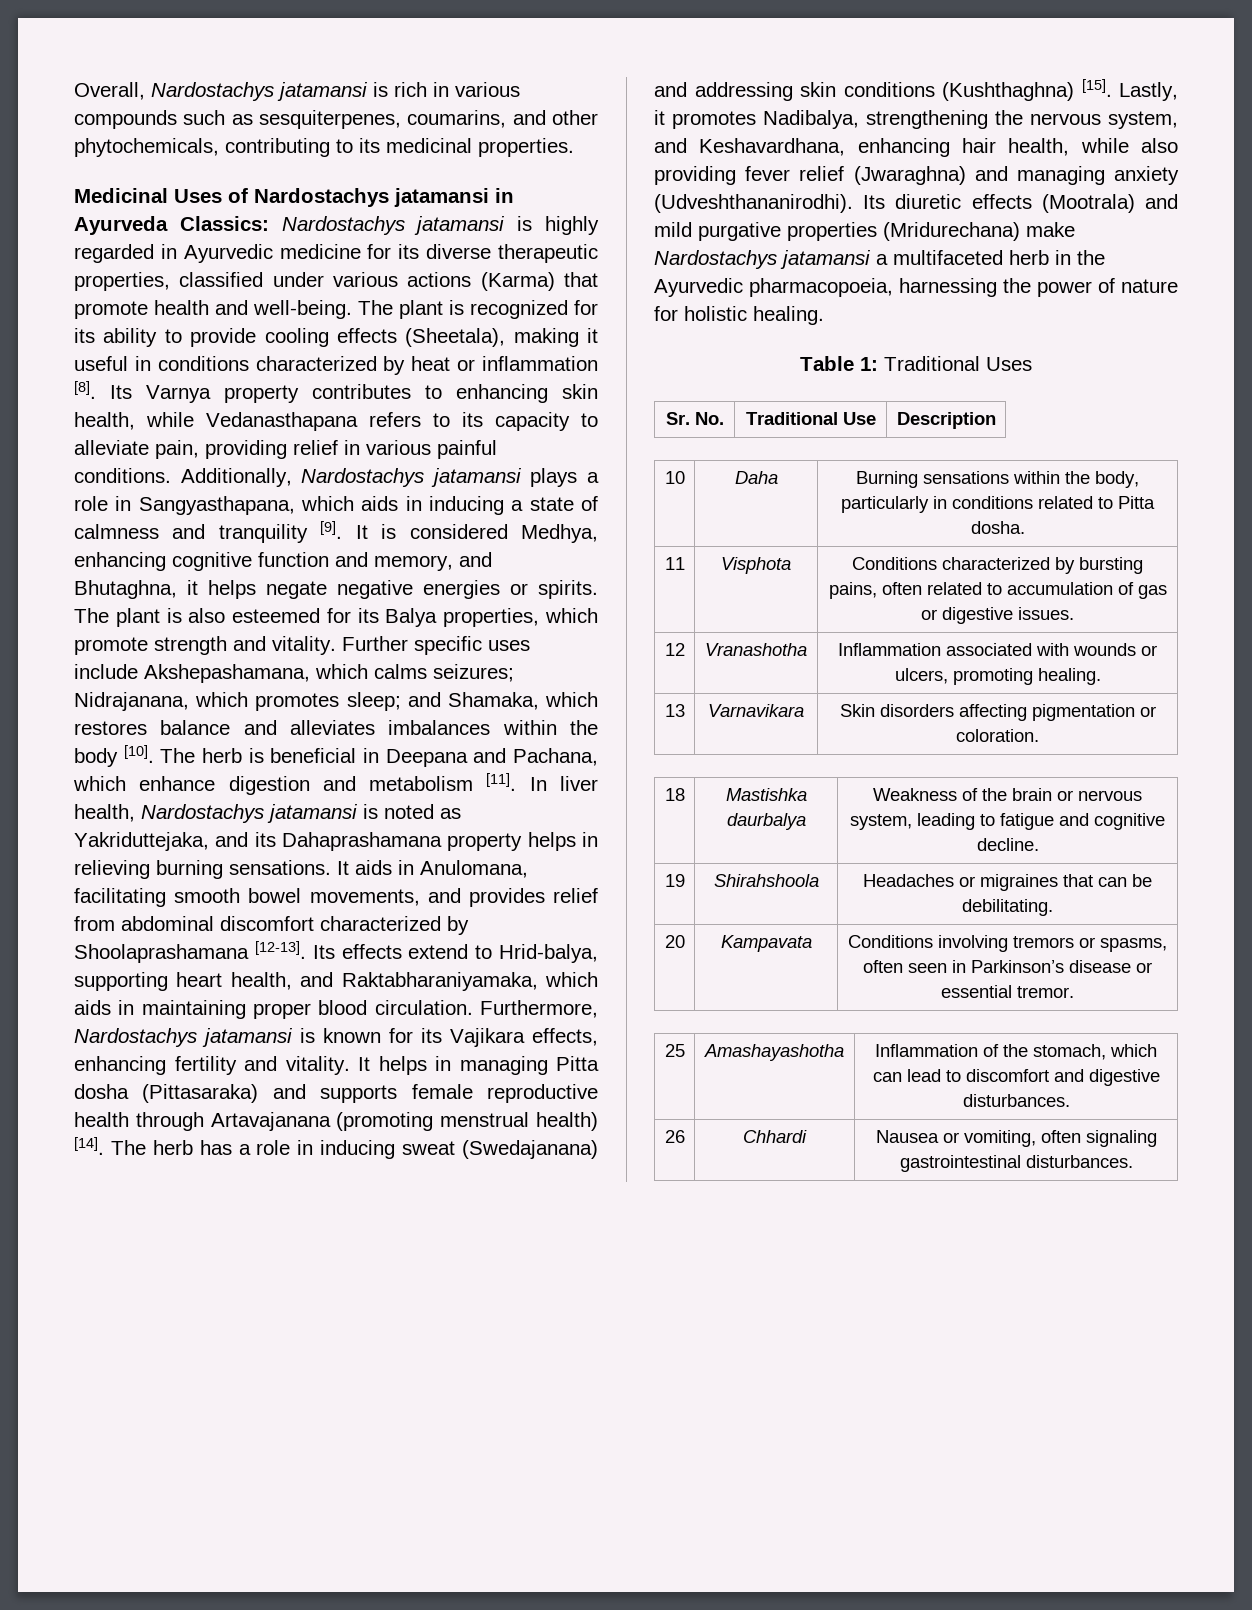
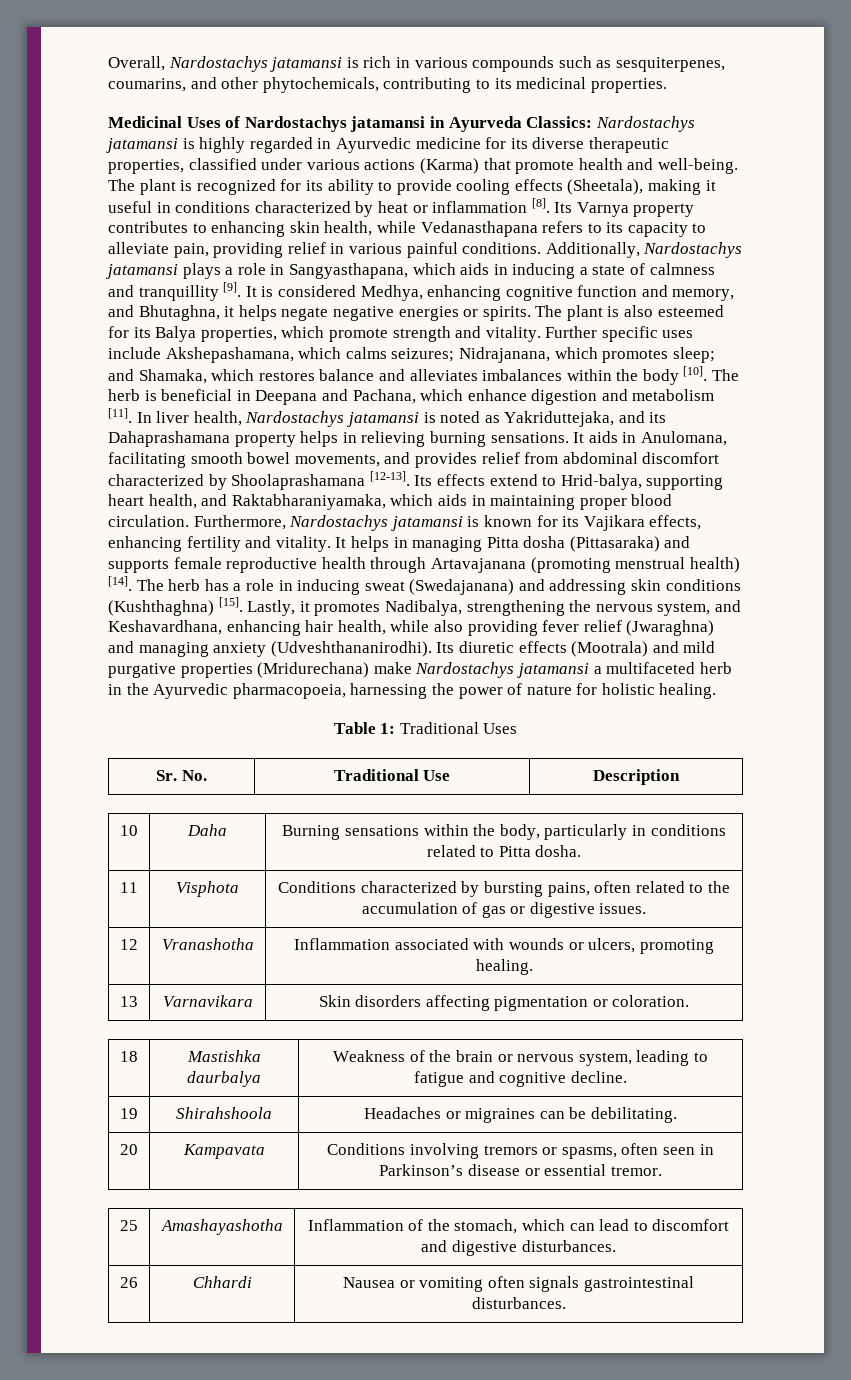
- Additionally, Nardostachys jatamansi plays a role in Sangyasthapana, which aids in inducing a state of calmness and tranquility [9].
+ Additionally, Nardostachys jatamansi plays a role in Sangyasthapana, which aids in inducing a state of calmness and tranquillity [9].
- 11 | Visphota | Conditions characterized by bursting pains, often related to accumulation of gas or digestive issues.
+ 11 | Visphota | Conditions characterized by bursting pains, often related to the accumulation of gas or digestive issues.
- 19 | Shirahshoola | Headaches or migraines that can be debilitating.
+ 19 | Shirahshoola | Headaches or migraines can be debilitating.
- 26 | Chhardi | Nausea or vomiting, often signaling gastrointestinal disturbances.
+ 26 | Chhardi | Nausea or vomiting often signals gastrointestinal disturbances.

